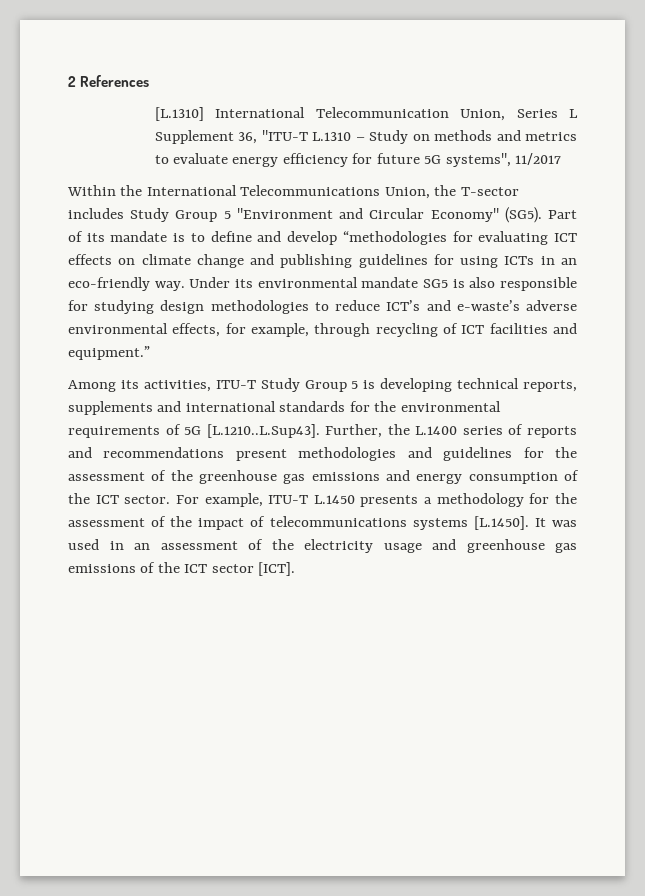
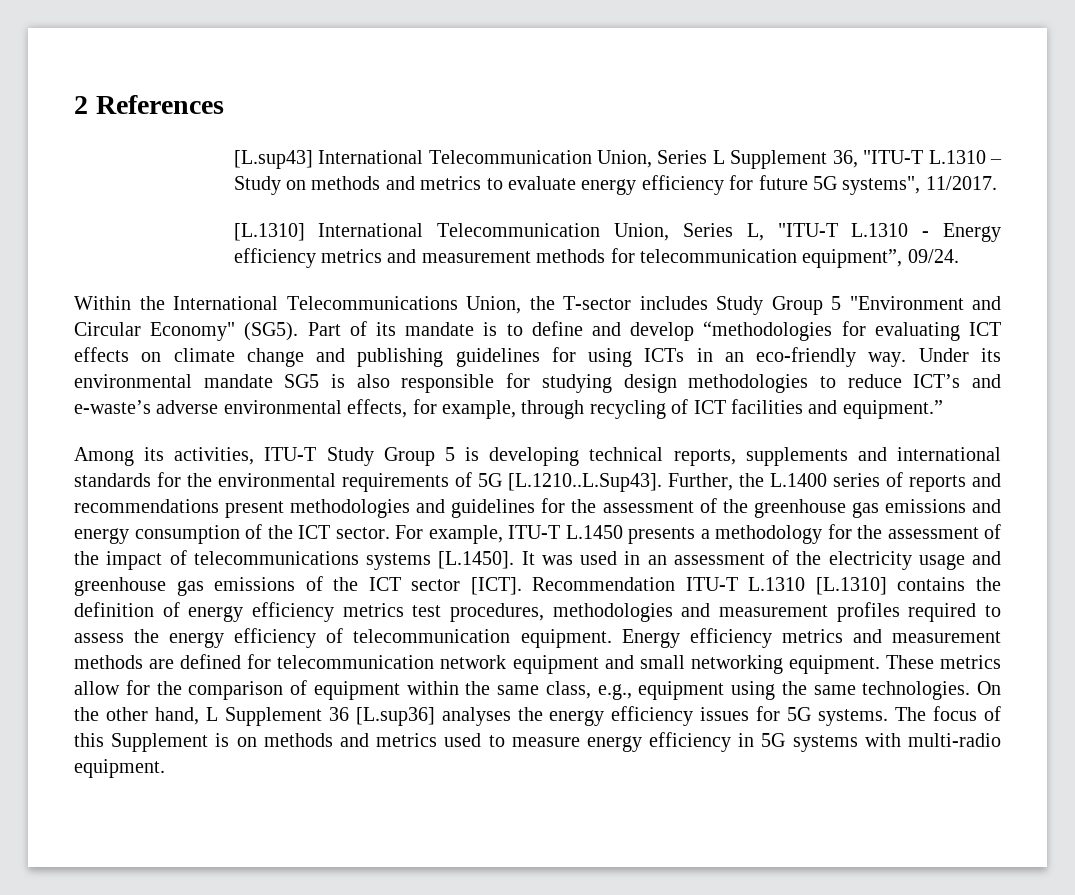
- [L.1310] International Telecommunication Union, Series L Supplement 36, "ITU-T L.1310 – Study on methods and metrics to evaluate energy efficiency for future 5G systems", 11/2017
+ [L.sup43] International Telecommunication Union, Series L Supplement 36, "ITU-T L.1310 – Study on methods and metrics to evaluate energy efficiency for future 5G systems", 11/2017.
+ [L.1310] International Telecommunication Union, Series L, "ITU-T L.1310 - Energy efficiency metrics and measurement methods for telecommunication equipment”, 09/24.
+ Recommendation ITU-T L.1310 [L.1310] contains the definition of energy efficiency metrics test procedures, methodologies and measurement profiles required to assess the energy efficiency of telecommunication equipment. Energy efficiency metrics and measurement methods are defined for telecommunication network equipment and small networking equipment. These metrics allow for the comparison of equipment within the same class, e.g., equipment using the same technologies. On the other hand, L Supplement 36 [L.sup36] analyses the energy efficiency issues for 5G systems. The focus of this Supplement is on methods and metrics used to measure energy efficiency in 5G systems with multi-radio equipment.

